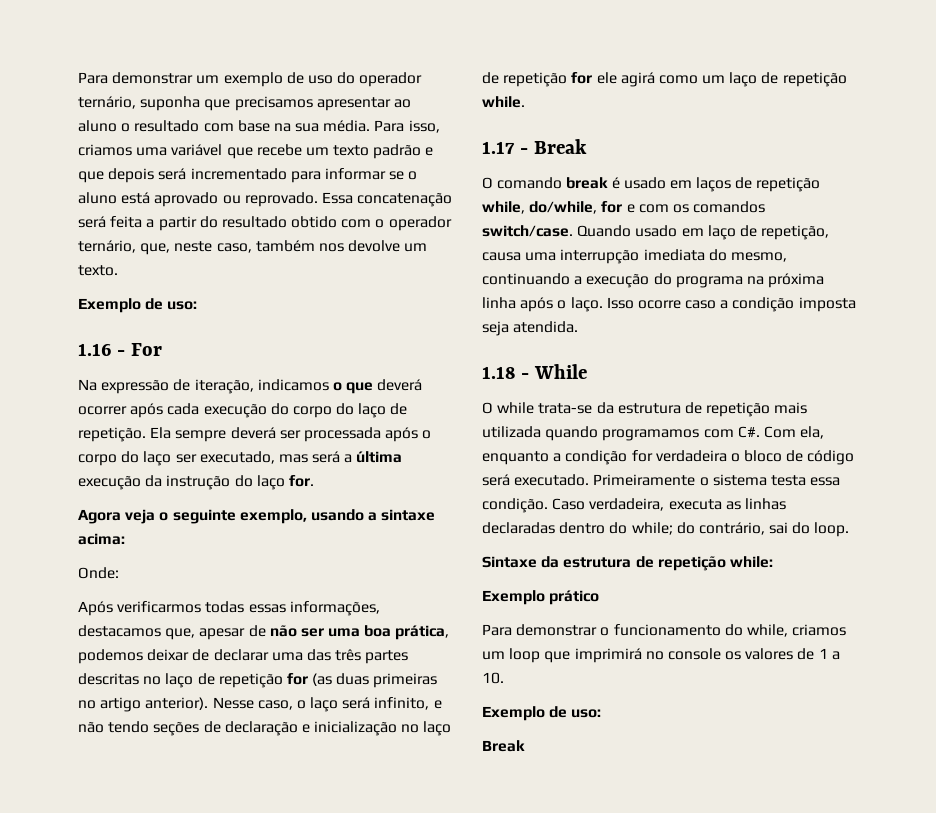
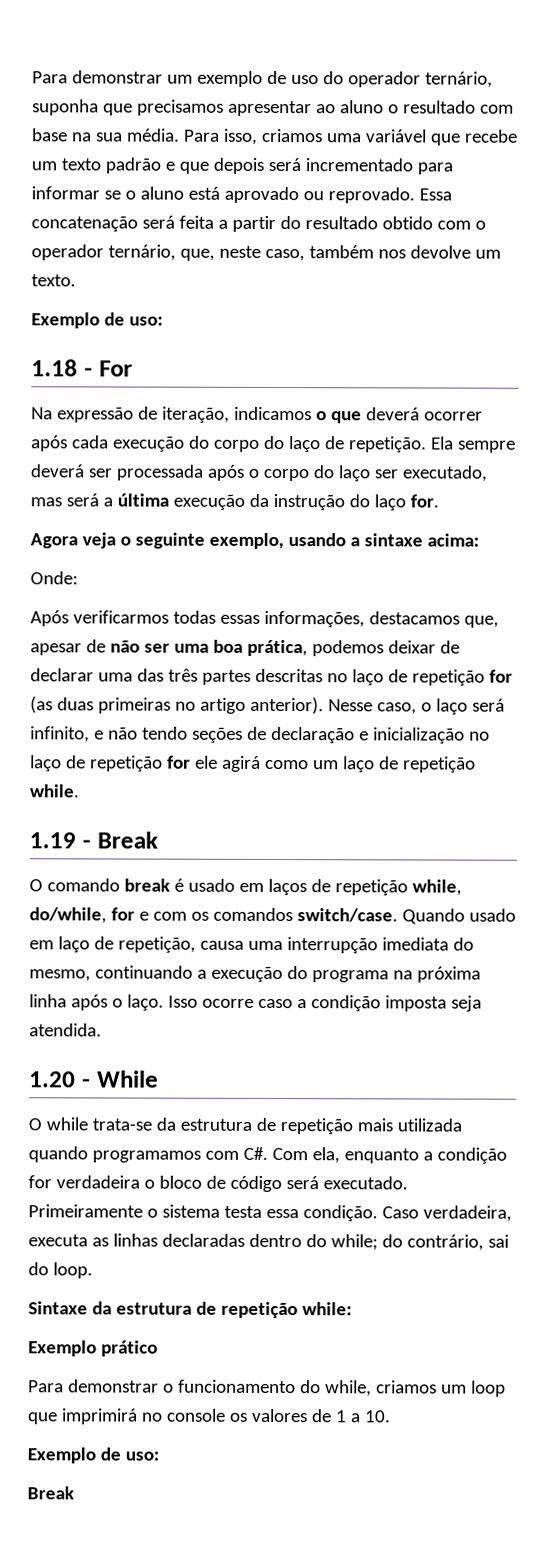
- 1.16 - For
+ 1.18 - For
- 1.17 - Break
+ 1.19 - Break
- 1.18 - While
+ 1.20 - While

